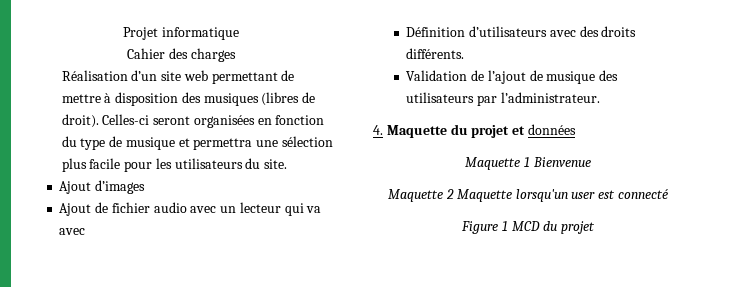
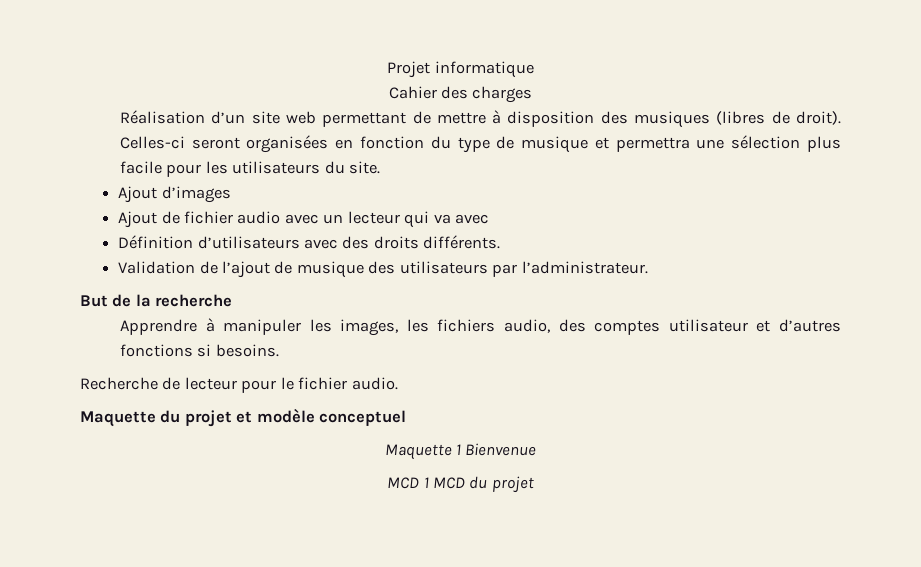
- 4. Maquette du projet et données
+ But de la recherche
+ Apprendre à manipuler les images, les fichiers audio, des comptes utilisateur et d’autres fonctions si besoins.
+ Recherche de lecteur pour le fichier audio.
+ Maquette du projet et modèle conceptuel
- Maquette 2 Maquette lorsqu'un user est connecté
- Figure 1 MCD du projet
+ MCD 1 MCD du projet

